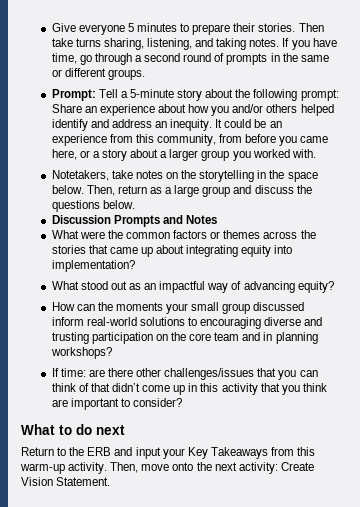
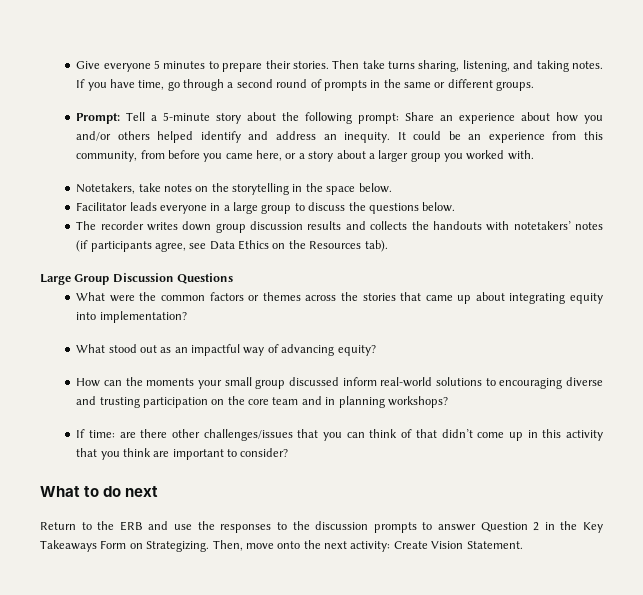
- Notetakers, take notes on the storytelling in the space below. Then, return as a large group and discuss the questions below.
+ Notetakers, take notes on the storytelling in the space below.
+ Facilitator leads everyone in a large group to discuss the questions below.
- Discussion Prompts and Notes
+ The recorder writes down group discussion results and collects the handouts with notetakers’ notes (if participants agree, see Data Ethics on the Resources tab).
+ Large Group Discussion Questions
- Return to the ERB and input your Key Takeaways from this warm-up activity.
+ Return to the ERB and use the responses to the discussion prompts to answer Question 2 in the Key Takeaways Form on Strategizing.

